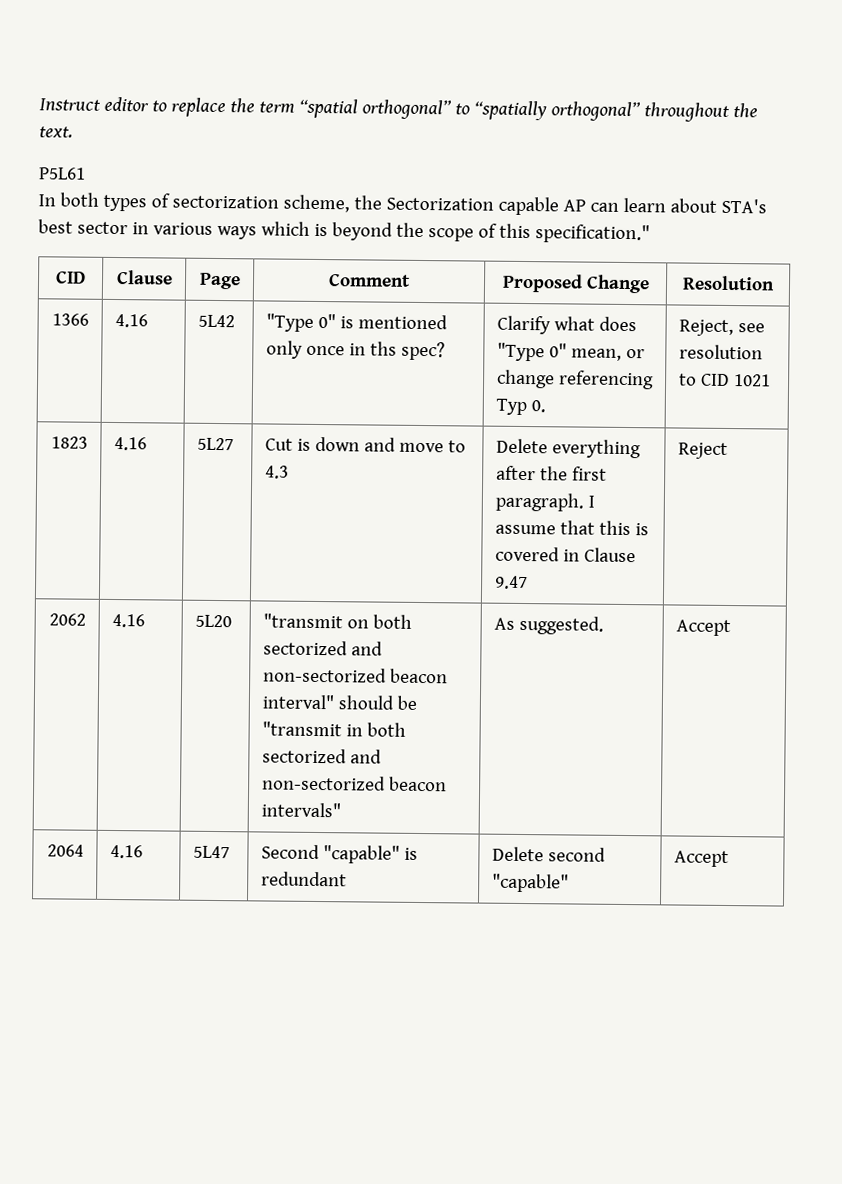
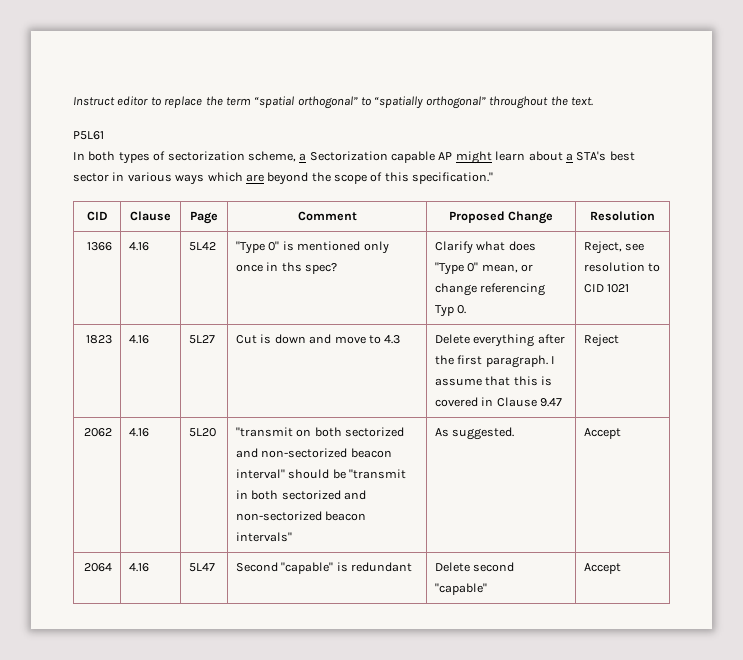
- In both types of sectorization scheme, the Sectorization capable AP can learn about STA's best sector in various ways which is beyond the scope of this specification."
+ In both types of sectorization scheme, a Sectorization capable AP might learn about a STA's best sector in various ways which are beyond the scope of this specification."

